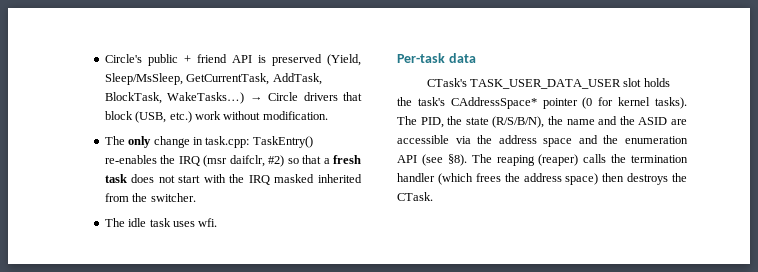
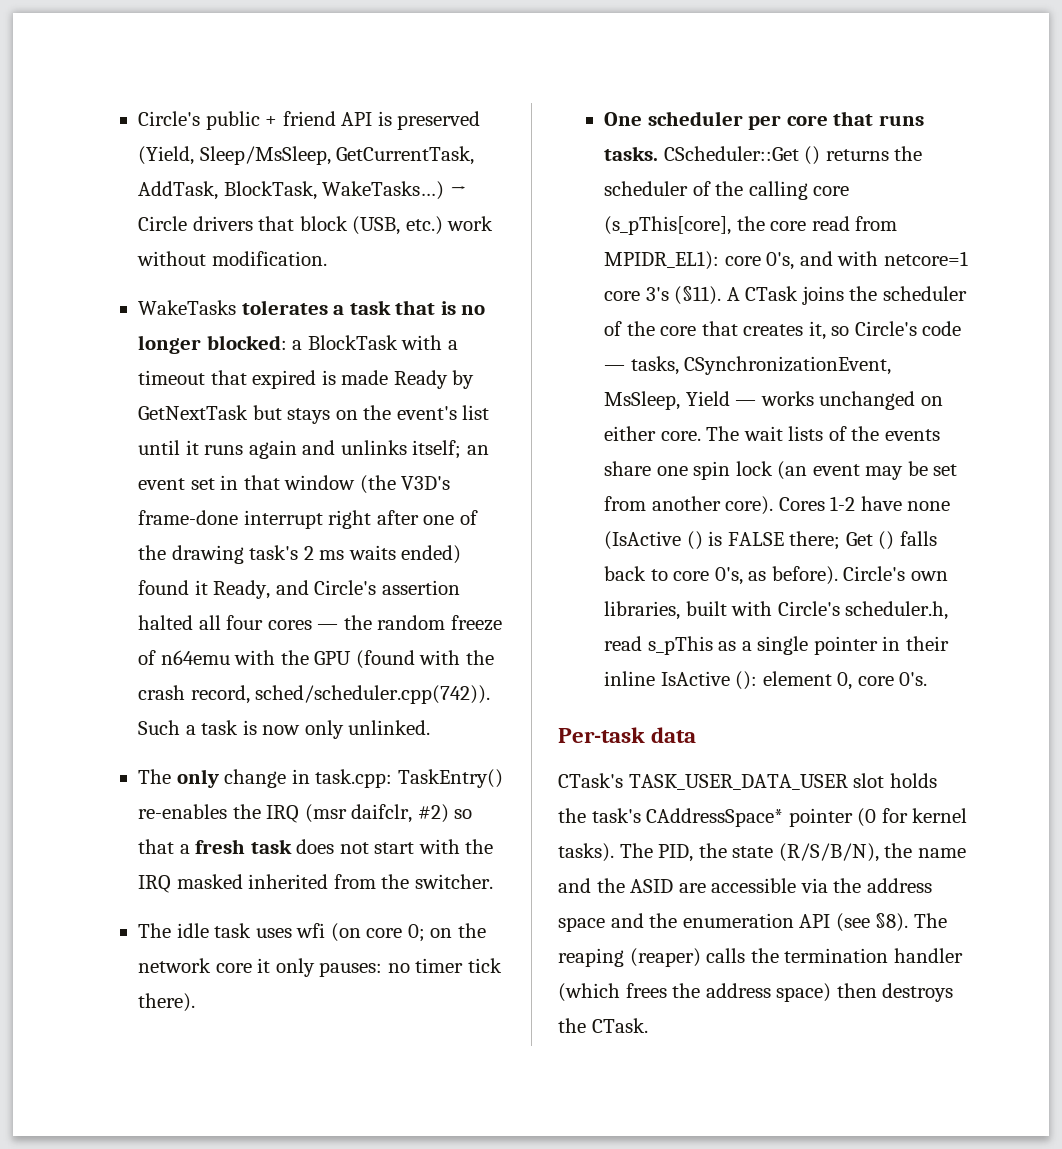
+ WakeTasks tolerates a task that is no longer blocked: a BlockTask with a timeout that expired is made Ready by GetNextTask but stays on the event's list until it runs again and unlinks itself; an event set in that window (the V3D's frame-done interrupt right after one of the drawing task's 2 ms waits ended) found it Ready, and Circle's assertion halted all four cores — the random freeze of n64emu with the GPU (found with the crash record, sched/scheduler.cpp(742)). Such a task is now only unlinked.
- The idle task uses wfi.
+ The idle task uses wfi (on core 0; on the network core it only pauses: no timer tick there).
+ One scheduler per core that runs tasks. CScheduler::Get () returns the scheduler of the calling core (s_pThis[core], the core read from MPIDR_EL1): core 0's, and with netcore=1 core 3's (§11). A CTask joins the scheduler of the core that creates it, so Circle's code — tasks, CSynchronizationEvent, MsSleep, Yield — works unchanged on either core. The wait lists of the events share one spin lock (an event may be set from another core). Cores 1-2 have none (IsActive () is FALSE there; Get () falls back to core 0's, as before). Circle's own libraries, built with Circle's scheduler.h, read s_pThis as a single pointer in their inline IsActive (): element 0, core 0's.

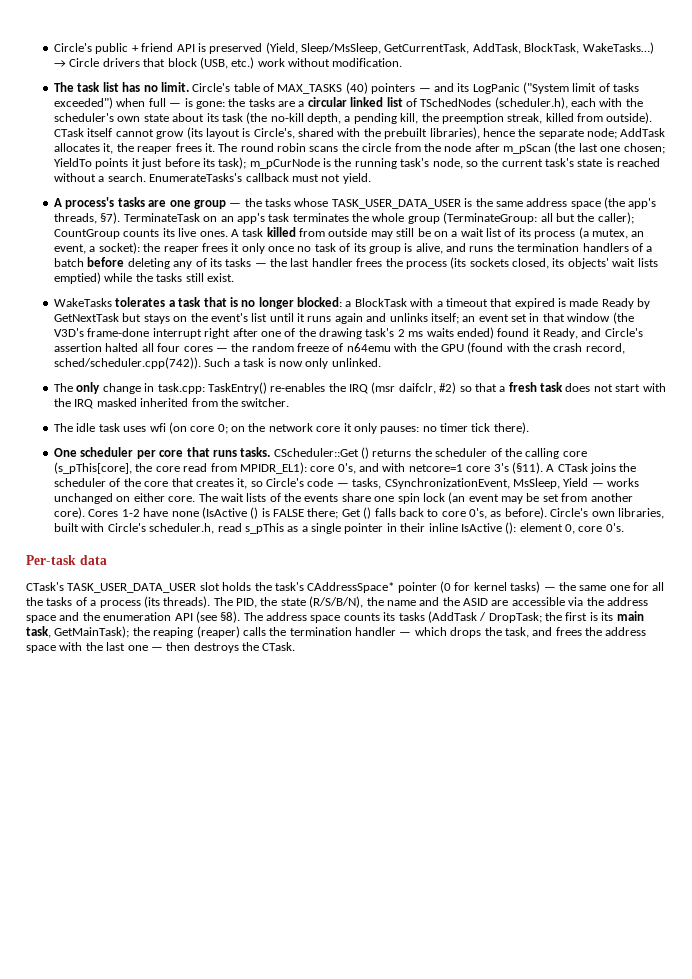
+ The task list has no limit. Circle's table of MAX_TASKS (40) pointers — and its LogPanic ("System limit of tasks exceeded") when full — is gone: the tasks are a circular linked list of TSchedNodes (scheduler.h), each with the scheduler's own state about its task (the no-kill depth, a pending kill, the preemption streak, killed from outside). CTask itself cannot grow (its layout is Circle's, shared with the prebuilt libraries), hence the separate node; AddTask allocates it, the reaper frees it. The round robin scans the circle from the node after m_pScan (the last one chosen; YieldTo points it just before its task); m_pCurNode is the running task's node, so the current task's state is reached without a search. EnumerateTasks's callback must not yield.
+ A process's tasks are one group — the tasks whose TASK_USER_DATA_USER is the same address space (the app's threads, §7). TerminateTask on an app's task terminates the whole group (TerminateGroup: all but the caller); CountGroup counts its live ones. A task killed from outside may still be on a wait list of its process (a mutex, an event, a socket): the reaper frees it only once no task of its group is alive, and runs the termination handlers of a batch before deleting any of its tasks — the last handler frees the process (its sockets closed, its objects' wait lists emptied) while the tasks still exist.
- CTask's TASK_USER_DATA_USER slot holds the task's CAddressSpace* pointer (0 for kernel tasks).
+ CTask's TASK_USER_DATA_USER slot holds the task's CAddressSpace* pointer (0 for kernel tasks) — the same one for all the tasks of a process (its threads).
- The reaping (reaper) calls the termination handler (which frees the address space) then destroys the CTask.
+ The address space counts its tasks (AddTask / DropTask; the first is its main task, GetMainTask); the reaping (reaper) calls the termination handler — which drops the task, and frees the address space with the last one — then destroys the CTask.

